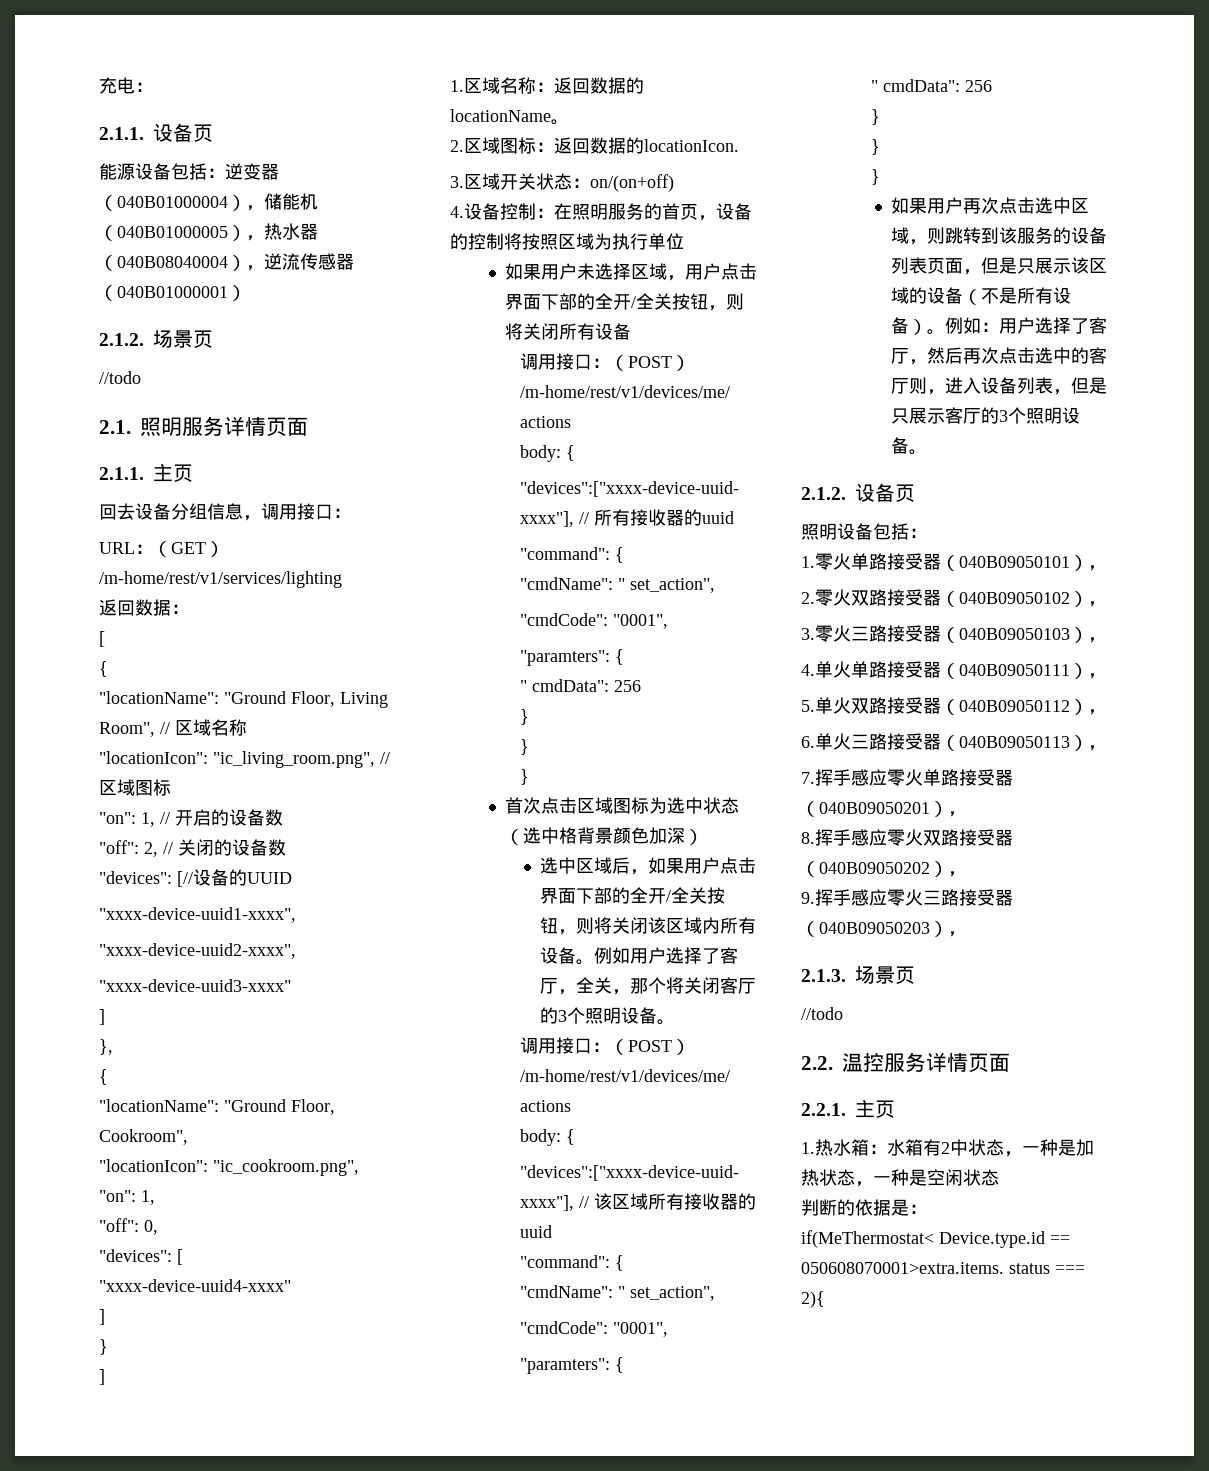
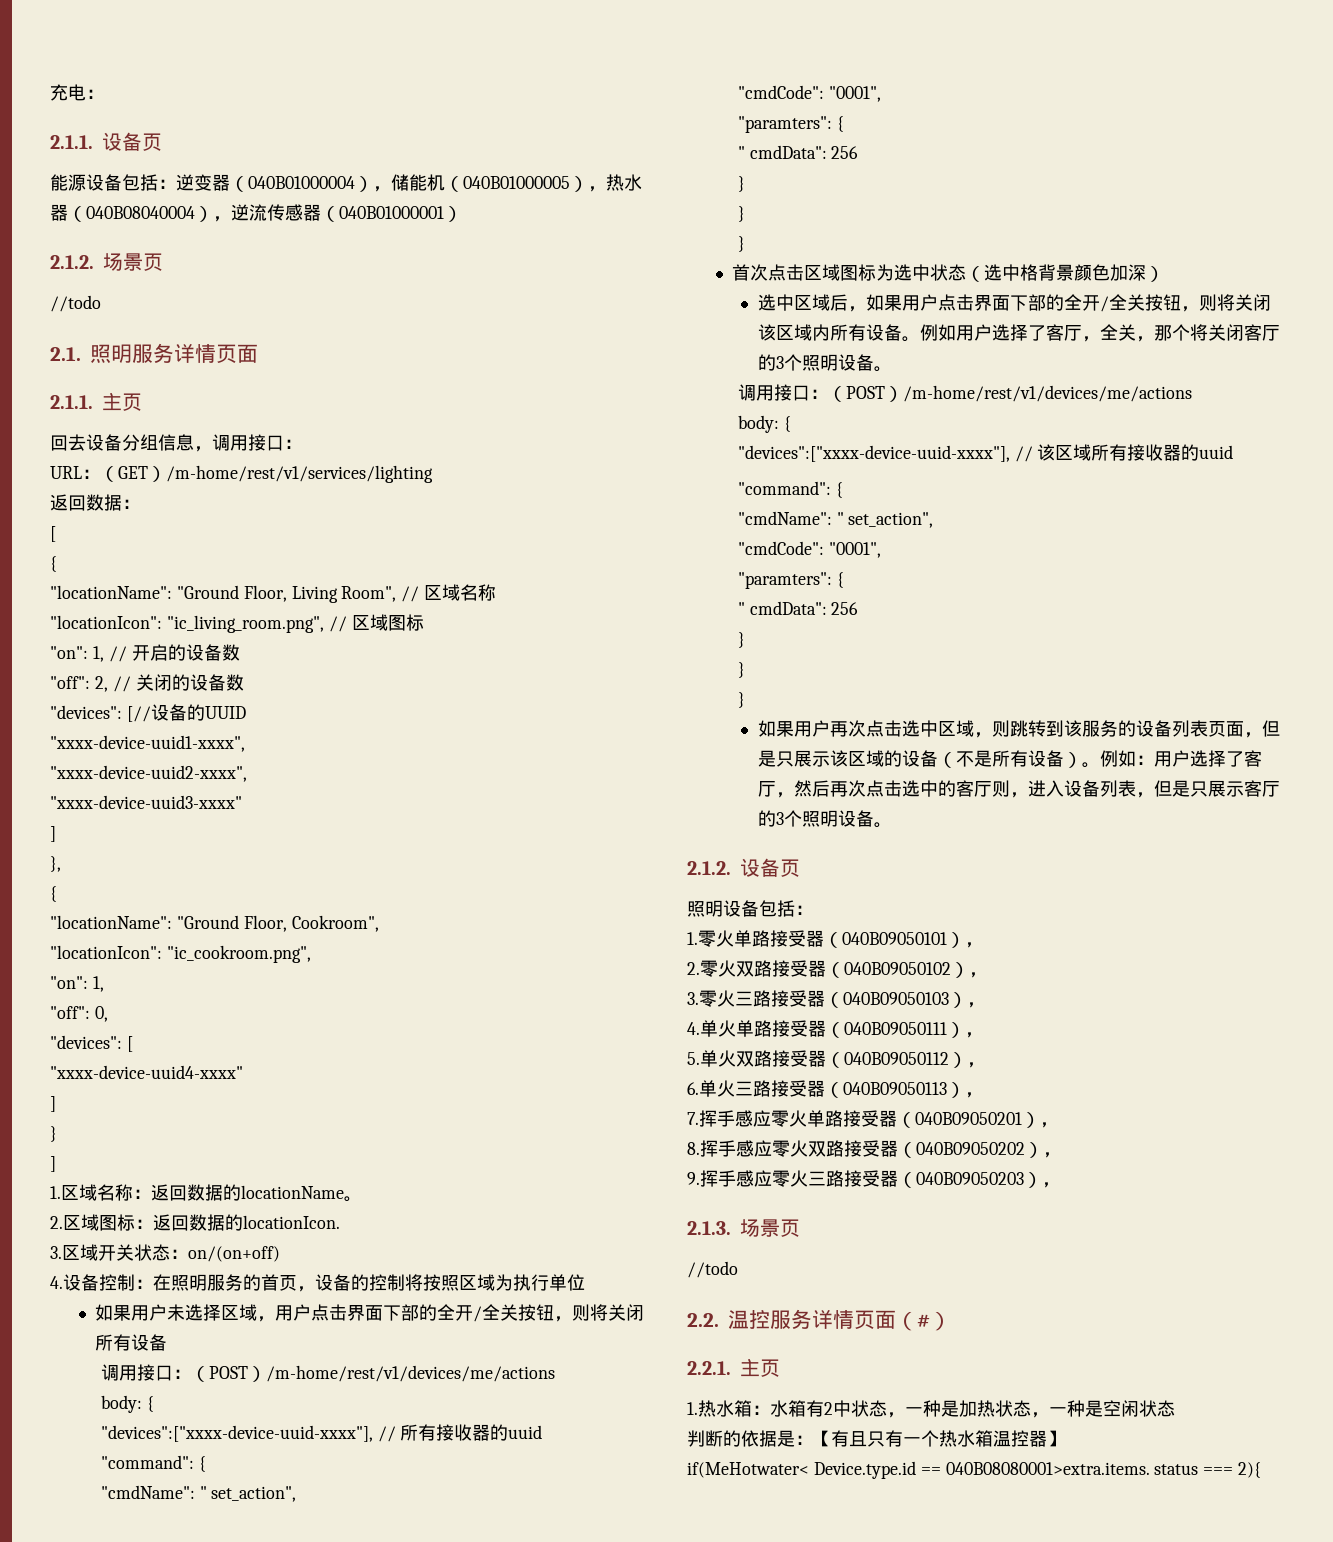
- 2.2.温控服务详情页面
+ 2.2.温控服务详情页面（#）
- 判断的依据是：
- if(MeThermostat< Device.type.id == 050608070001>extra.items. status === 2){
+ 判断的依据是：【有且只有一个热水箱温控器】
+ if(MeHotwater< Device.type.id == 040B08080001>extra.items. status === 2){

